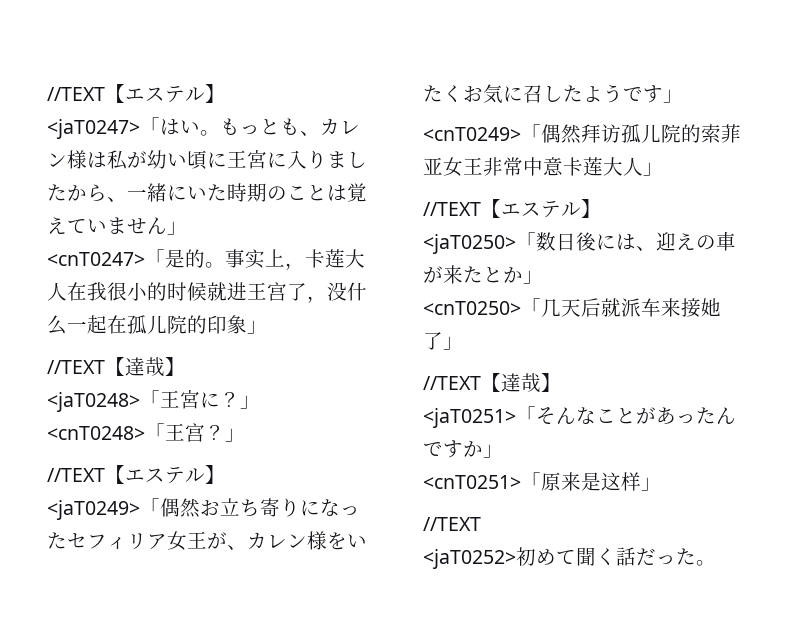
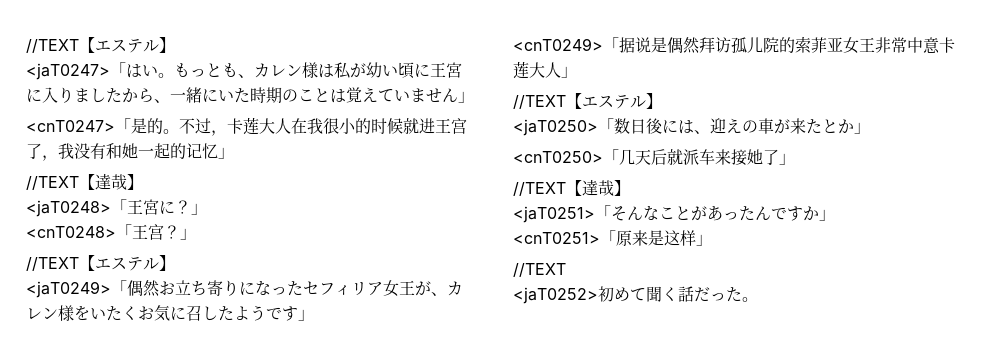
- 事实上，卡莲大人在我很小的时候就进王宫了，没什么一起在孤儿院的印象」
+ 不过，卡莲大人在我很小的时候就进王宫了，我没有和她一起的记忆」
- <cnT0249>「偶然拜访孤儿院的索菲亚女王非常中意卡莲大人」
+ <cnT0249>「据说是偶然拜访孤儿院的索菲亚女王非常中意卡莲大人」

